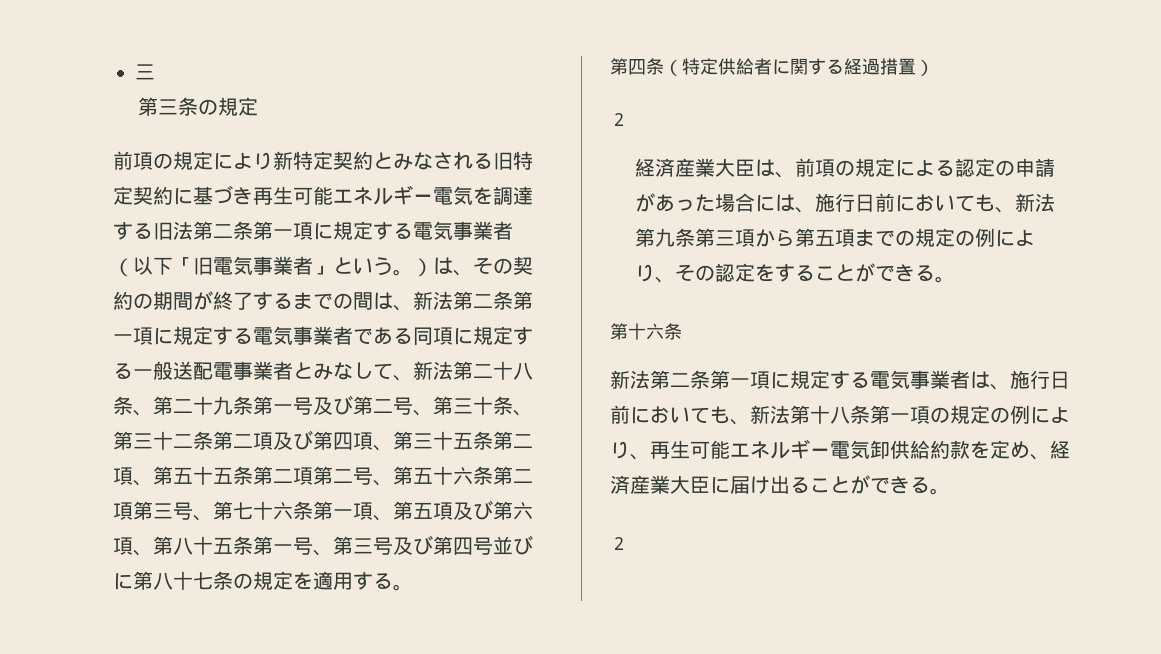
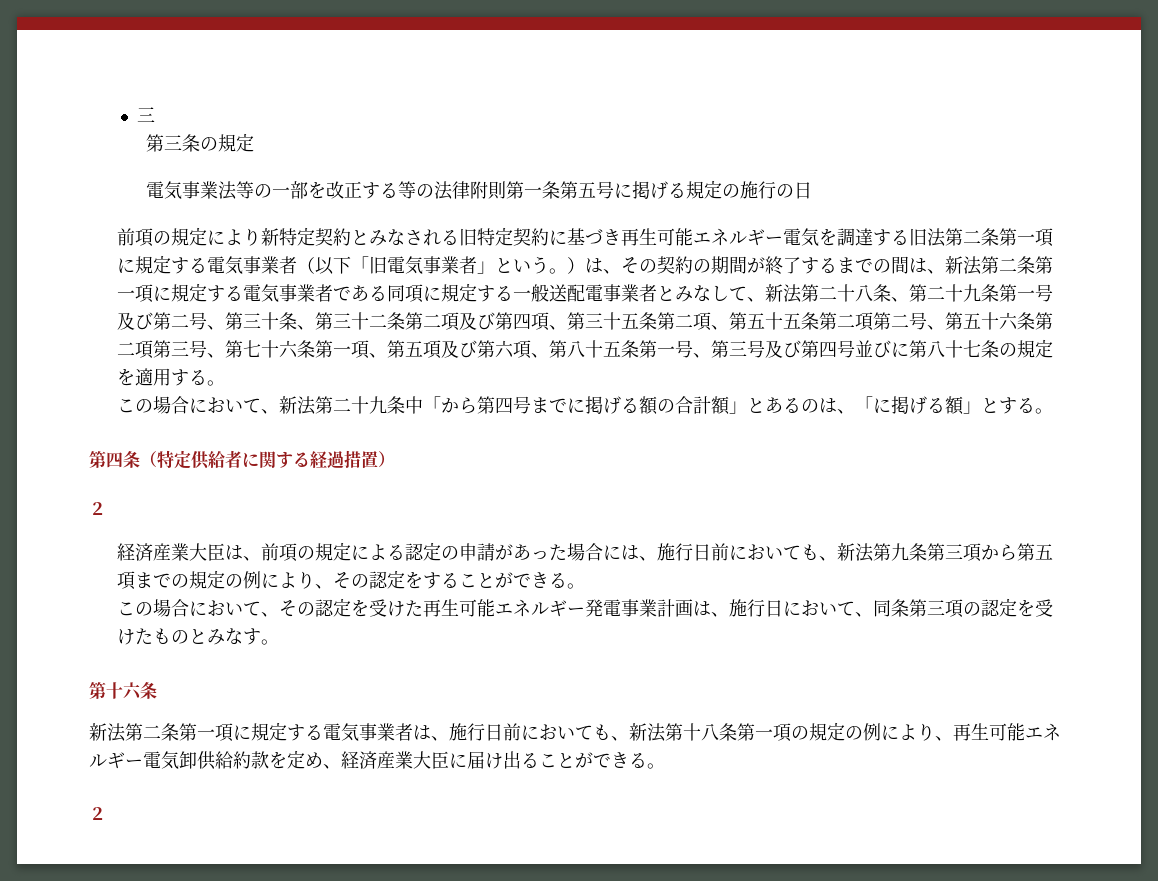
+ 電気事業法等の一部を改正する等の法律附則第一条第五号に掲げる規定の施行の日
+ この場合において、新法第二十九条中「から第四号までに掲げる額の合計額」とあるのは、「に掲げる額」とする。
+ この場合において、その認定を受けた再生可能エネルギー発電事業計画は、施行日において、同条第三項の認定を受けたものとみなす。

